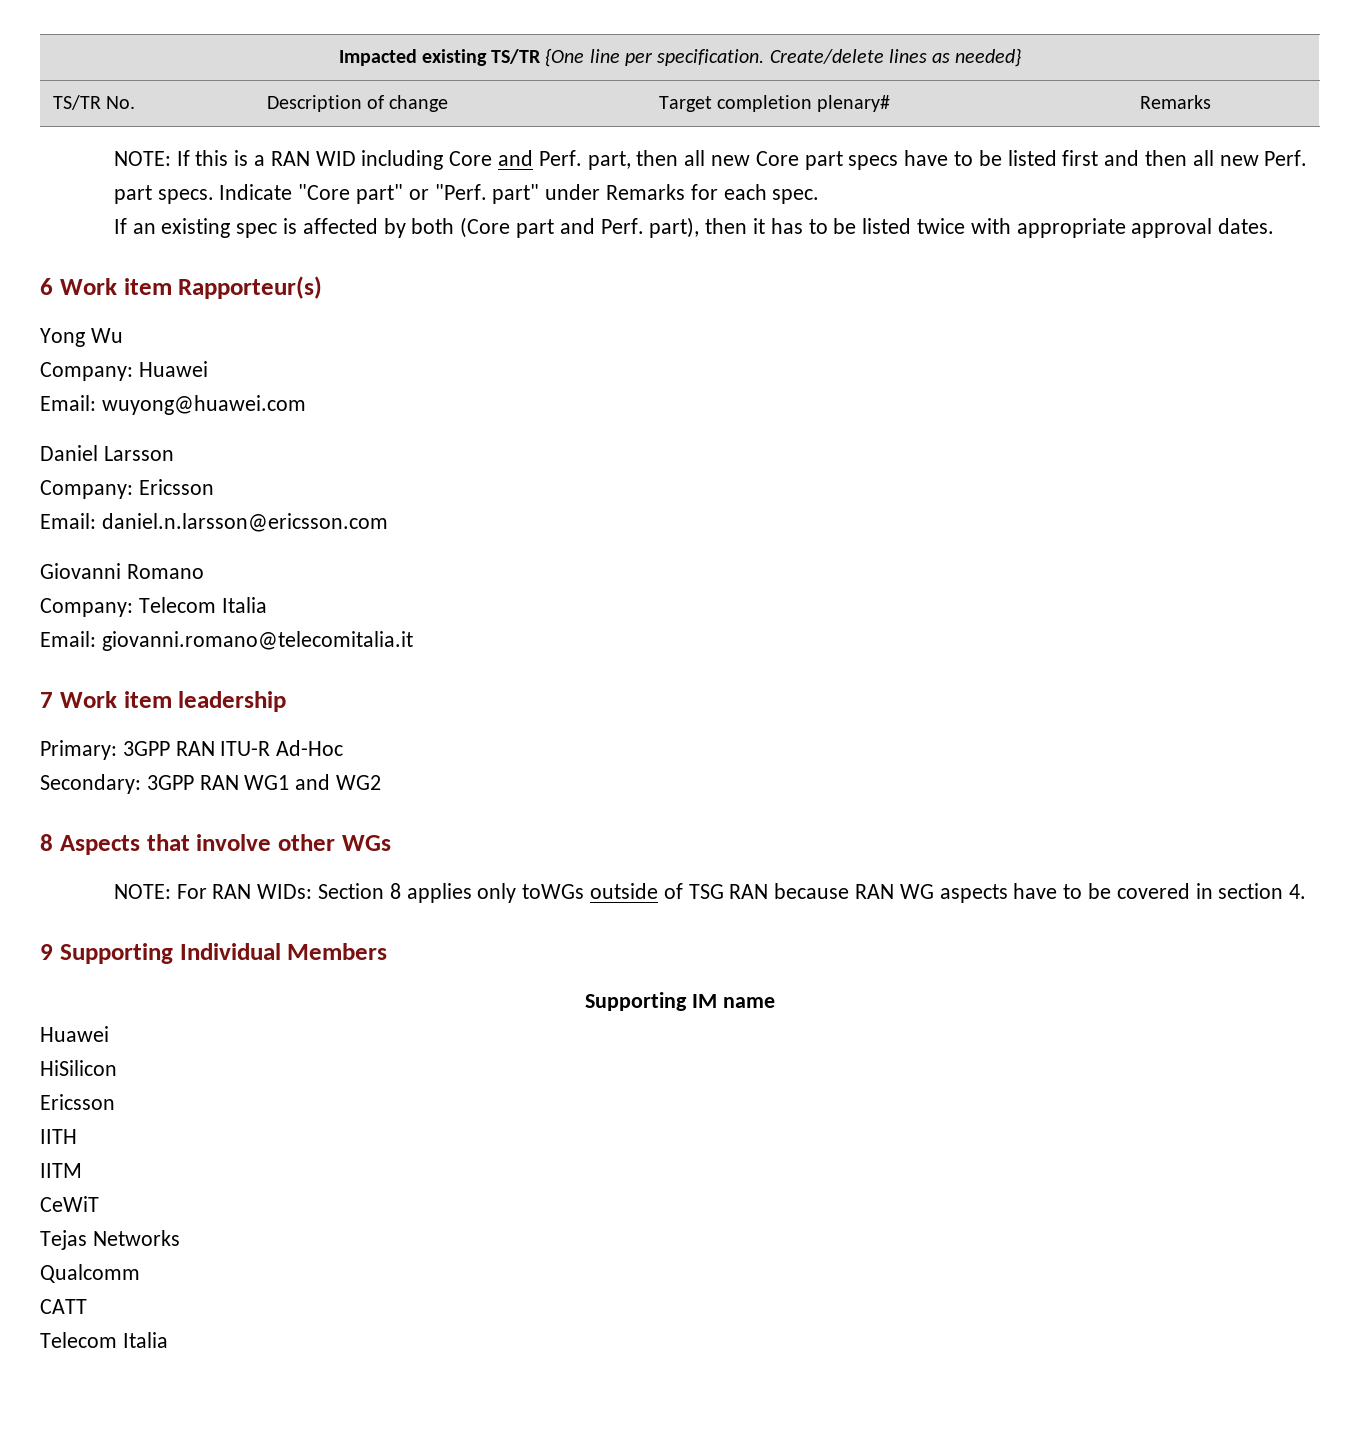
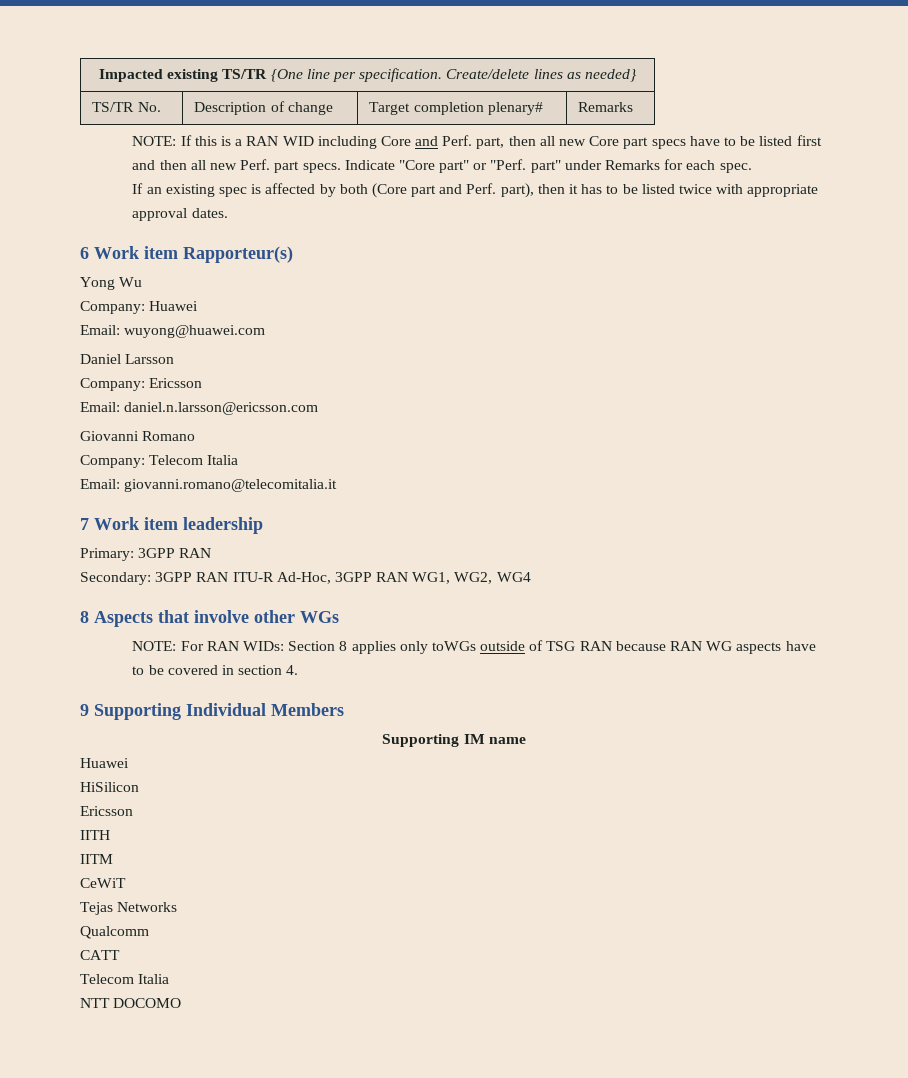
- Primary: 3GPP RAN ITU-R Ad-Hoc
+ Primary: 3GPP RAN
- Secondary: 3GPP RAN WG1 and WG2
+ Secondary: 3GPP RAN ITU-R Ad-Hoc, 3GPP RAN WG1, WG2, WG4
+ NTT DOCOMO

